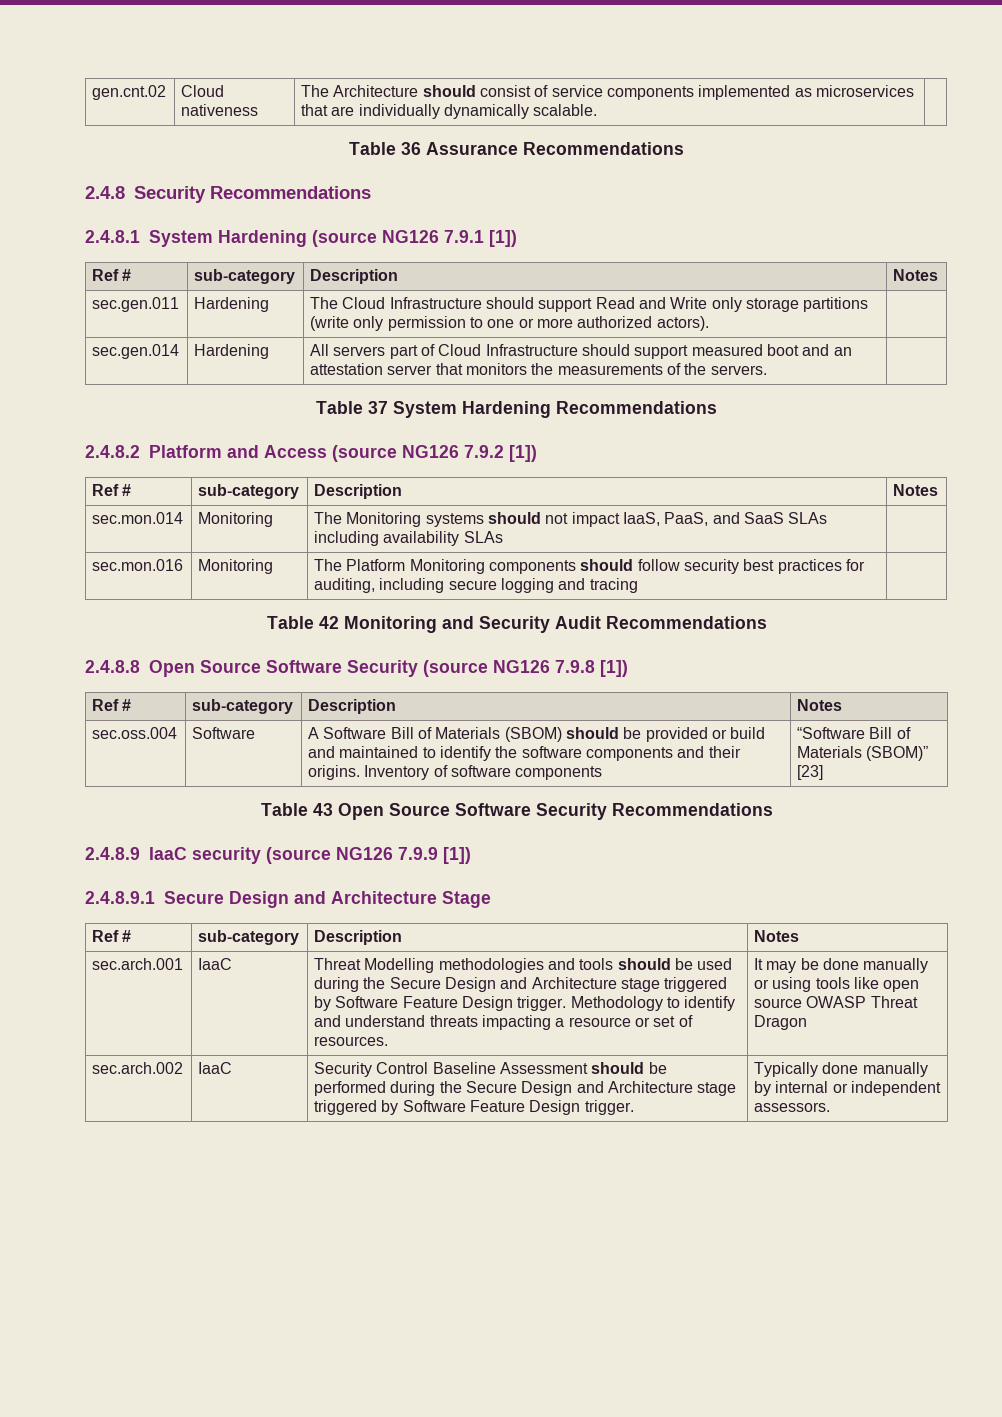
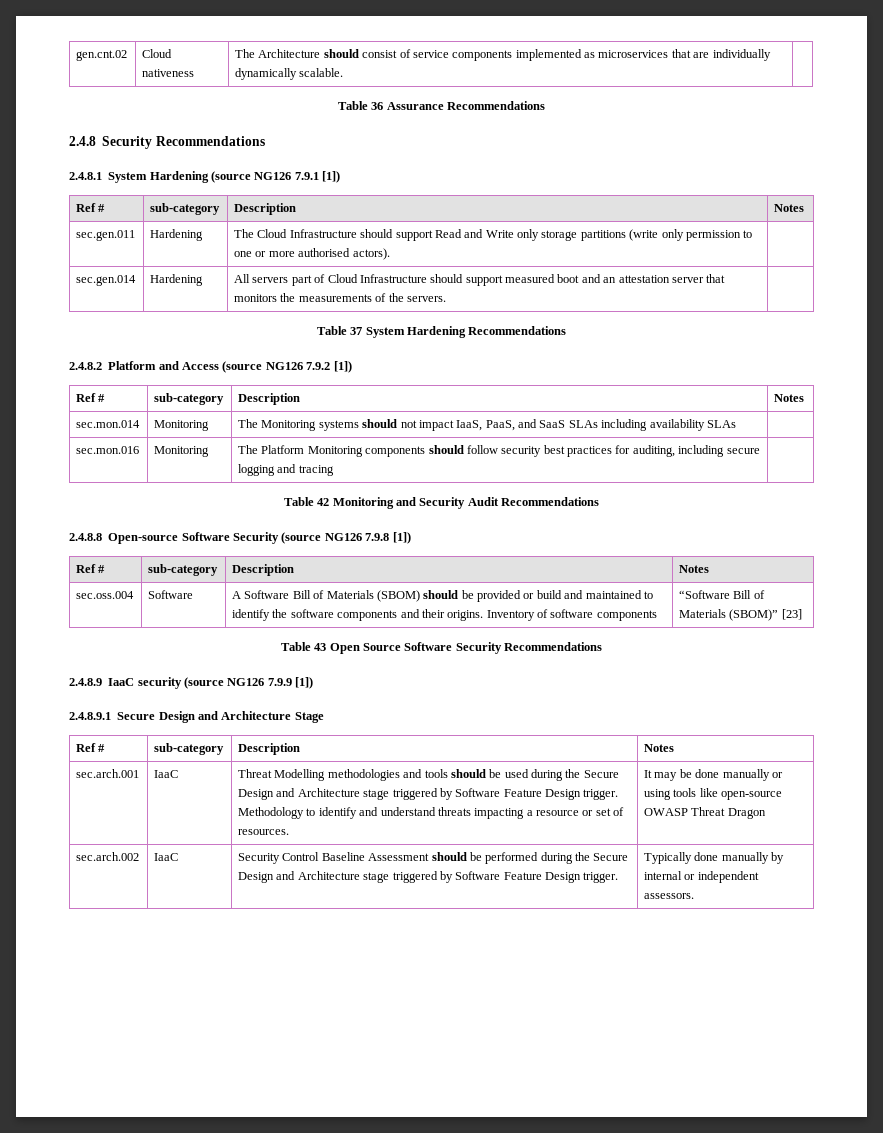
- sec.gen.011 | Hardening | The Cloud Infrastructure should support Read and Write only storage partitions (write only permission to one or more authorized actors). |
+ sec.gen.011 | Hardening | The Cloud Infrastructure should support Read and Write only storage partitions (write only permission to one or more authorised actors). |
- 2.4.8.8 Open Source Software Security (source NG126 7.9.8 [1])
+ 2.4.8.8 Open-source Software Security (source NG126 7.9.8 [1])
- It may be done manually or using tools like open source OWASP Threat Dragon
+ It may be done manually or using tools like open-source OWASP Threat Dragon

